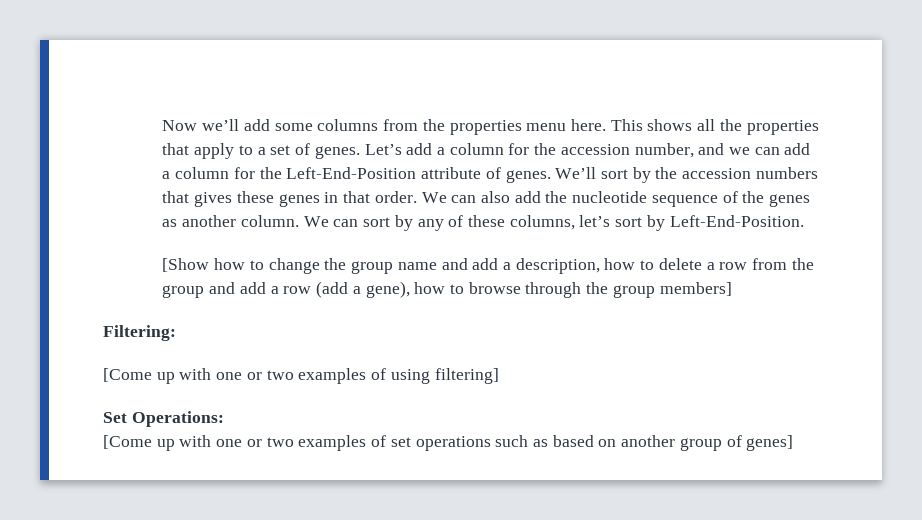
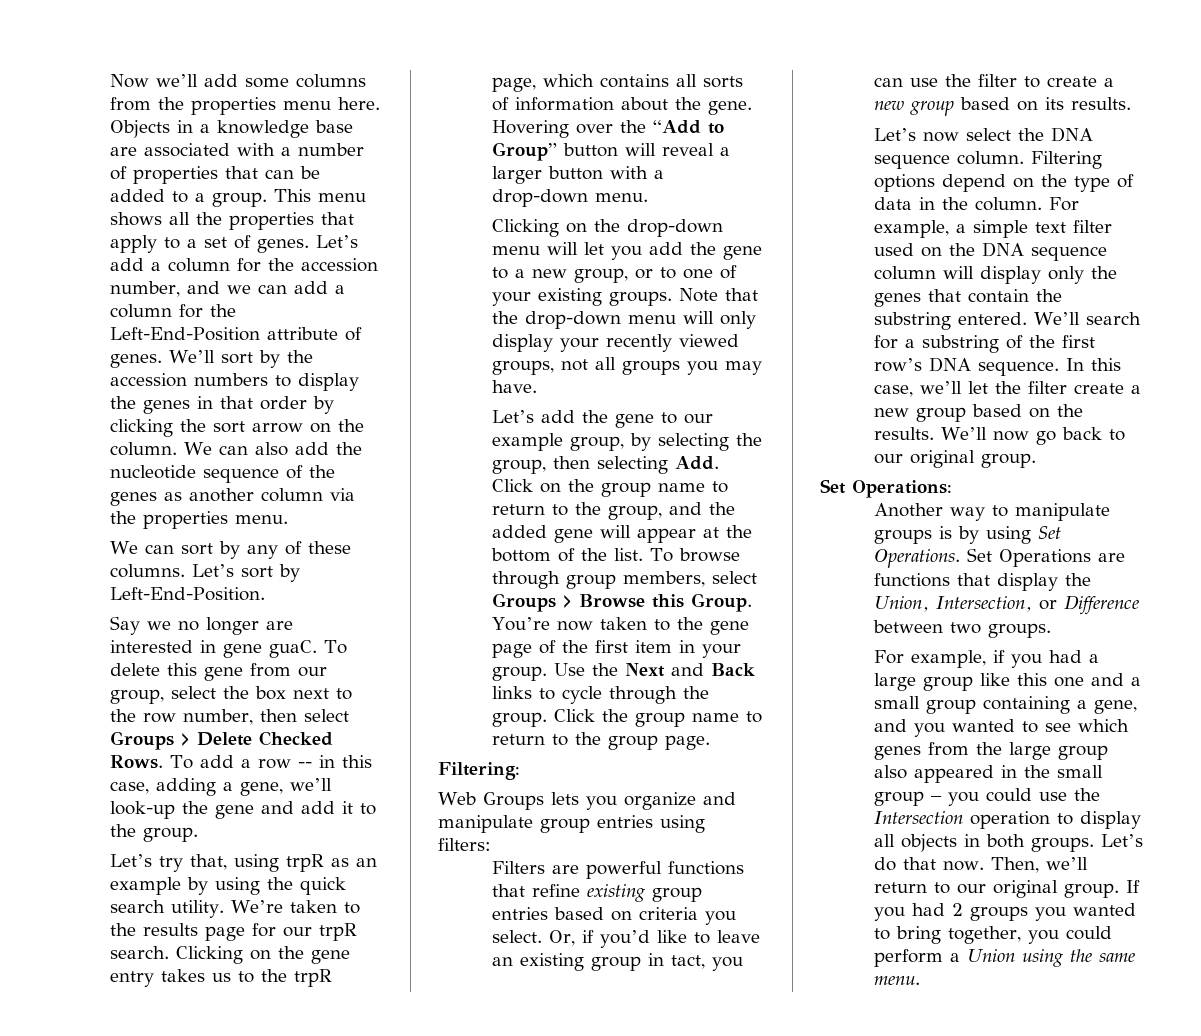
- This shows all the properties that apply to a set of genes.
+ Objects in a knowledge base are associated with a number of properties that can be added to a group. This menu shows all the properties that apply to a set of genes.
- We’ll sort by the accession numbers that gives these genes in that order.
+ We’ll sort by the accession numbers to display the genes in that order by clicking the sort arrow on the column.
- We can also add the nucleotide sequence of the genes as another column. We can sort by any of these columns, let’s sort by Left-End-Position.
+ We can also add the nucleotide sequence of the genes as another column via the properties menu.
+ We can sort by any of these columns. Let’s sort by Left-End-Position.
- [Show how to change the group name and add a description, how to delete a row from the group and add a row (add a gene), how to browse through the group members]
+ Say we no longer are interested in gene guaC. To delete this gene from our group, select the box next to the row number, then select Groups > Delete Checked Rows. To add a row -- in this case, adding a gene, we’ll look-up the gene and add it to the group.
+ Let’s try that, using trpR as an example by using the quick search utility. We’re taken to the results page for our trpR search. Clicking on the gene entry takes us to the trpR page, which contains all sorts of information about the gene. Hovering over the “Add to Group” button will reveal a larger button with a drop-down menu.
+ Clicking on the drop-down menu will let you add the gene to a new group, or to one of your existing groups. Note that the drop-down menu will only display your recently viewed groups, not all groups you may have.
+ Let’s add the gene to our example group, by selecting the group, then selecting Add. Click on the group name to return to the group, and the added gene will appear at the bottom of the list. To browse through group members, select Groups > Browse this Group. You’re now taken to the gene page of the first item in your group. Use the Next and Back links to cycle through the group. Click the group name to return to the group page.
- [Come up with one or two examples of using filtering]
+ Web Groups lets you organize and manipulate group entries using filters:
+ Filters are powerful functions that refine existing group entries based on criteria you select. Or, if you’d like to leave an existing group in tact, you can use the filter to create a new group based on its results.
+ Let’s now select the DNA sequence column. Filtering options depend on the type of data in the column. For example, a simple text filter used on the DNA sequence column will display only the genes that contain the substring entered. We’ll search for a substring of the first row’s DNA sequence. In this case, we’ll let the filter create a new group based on the results. We’ll now go back to our original group.
  Set Operations:
- [Come up with one or two examples of set operations such as based on another group of genes]
+ Another way to manipulate groups is by using Set Operations. Set Operations are functions that display the Union, Intersection, or Difference between two groups.
+ For example, if you had a large group like this one and a small group containing a gene, and you wanted to see which genes from the large group also appeared in the small group – you could use the Intersection operation to display all objects in both groups. Let’s do that now. Then, we’ll return to our original group. If you had 2 groups you wanted to bring together, you could perform a Union using the same menu.

